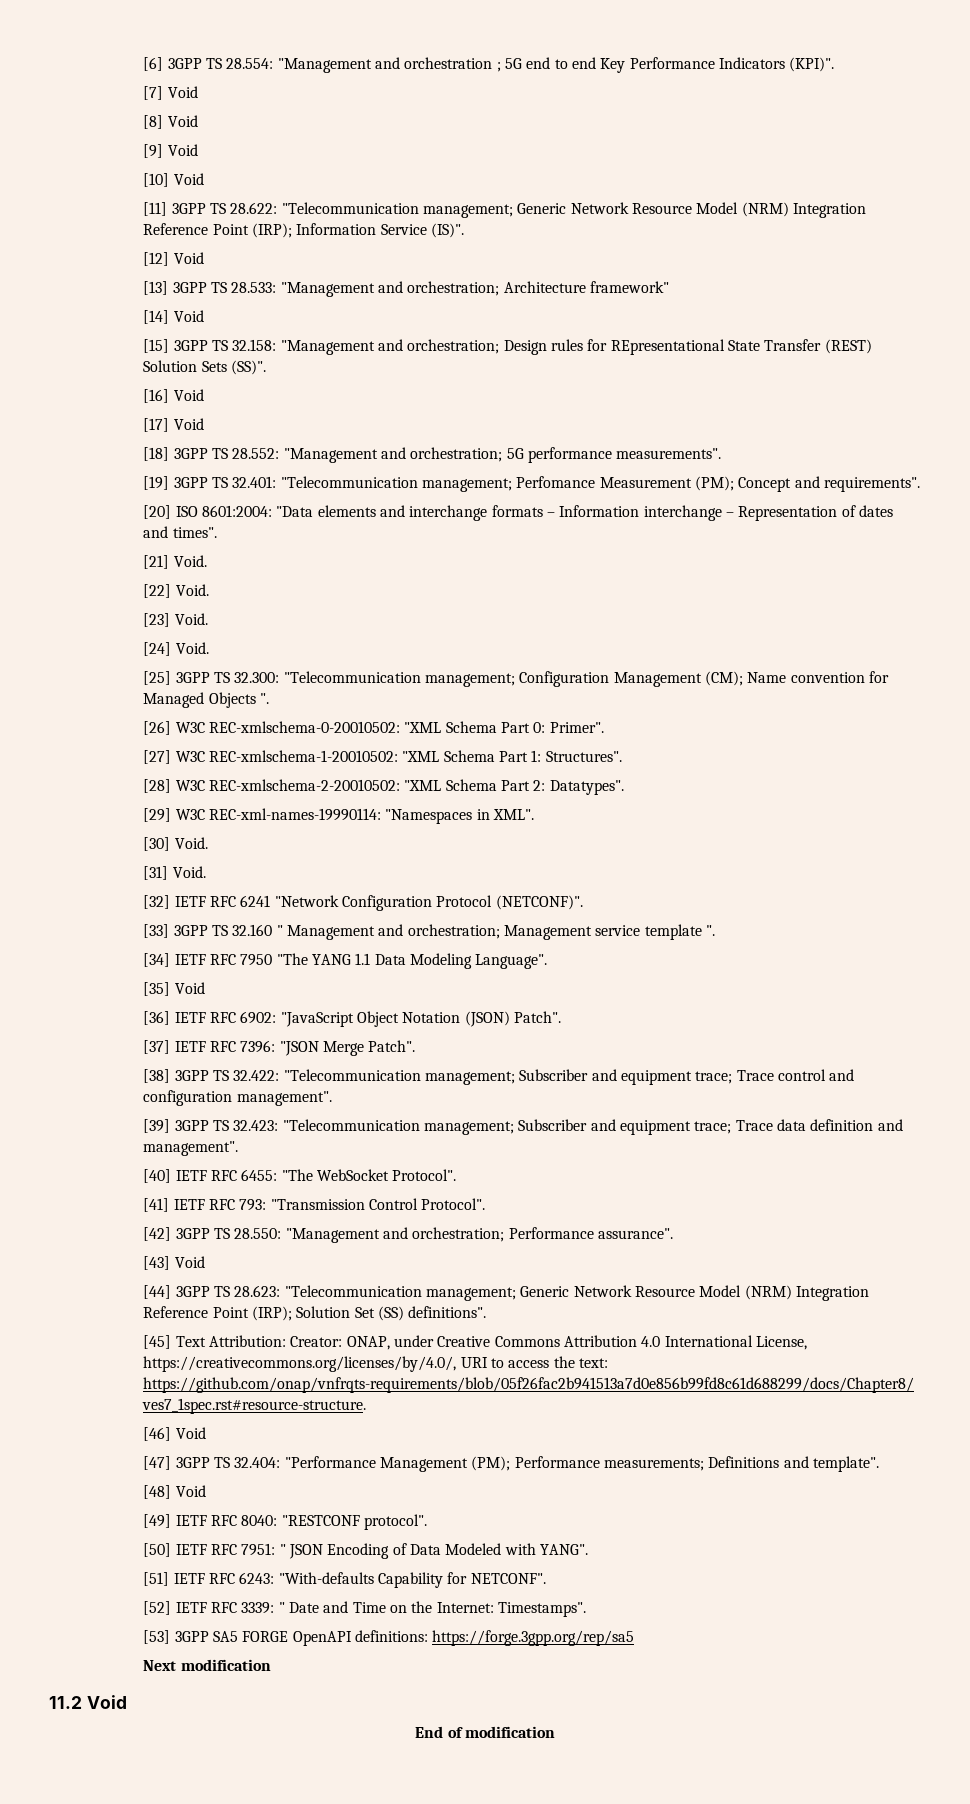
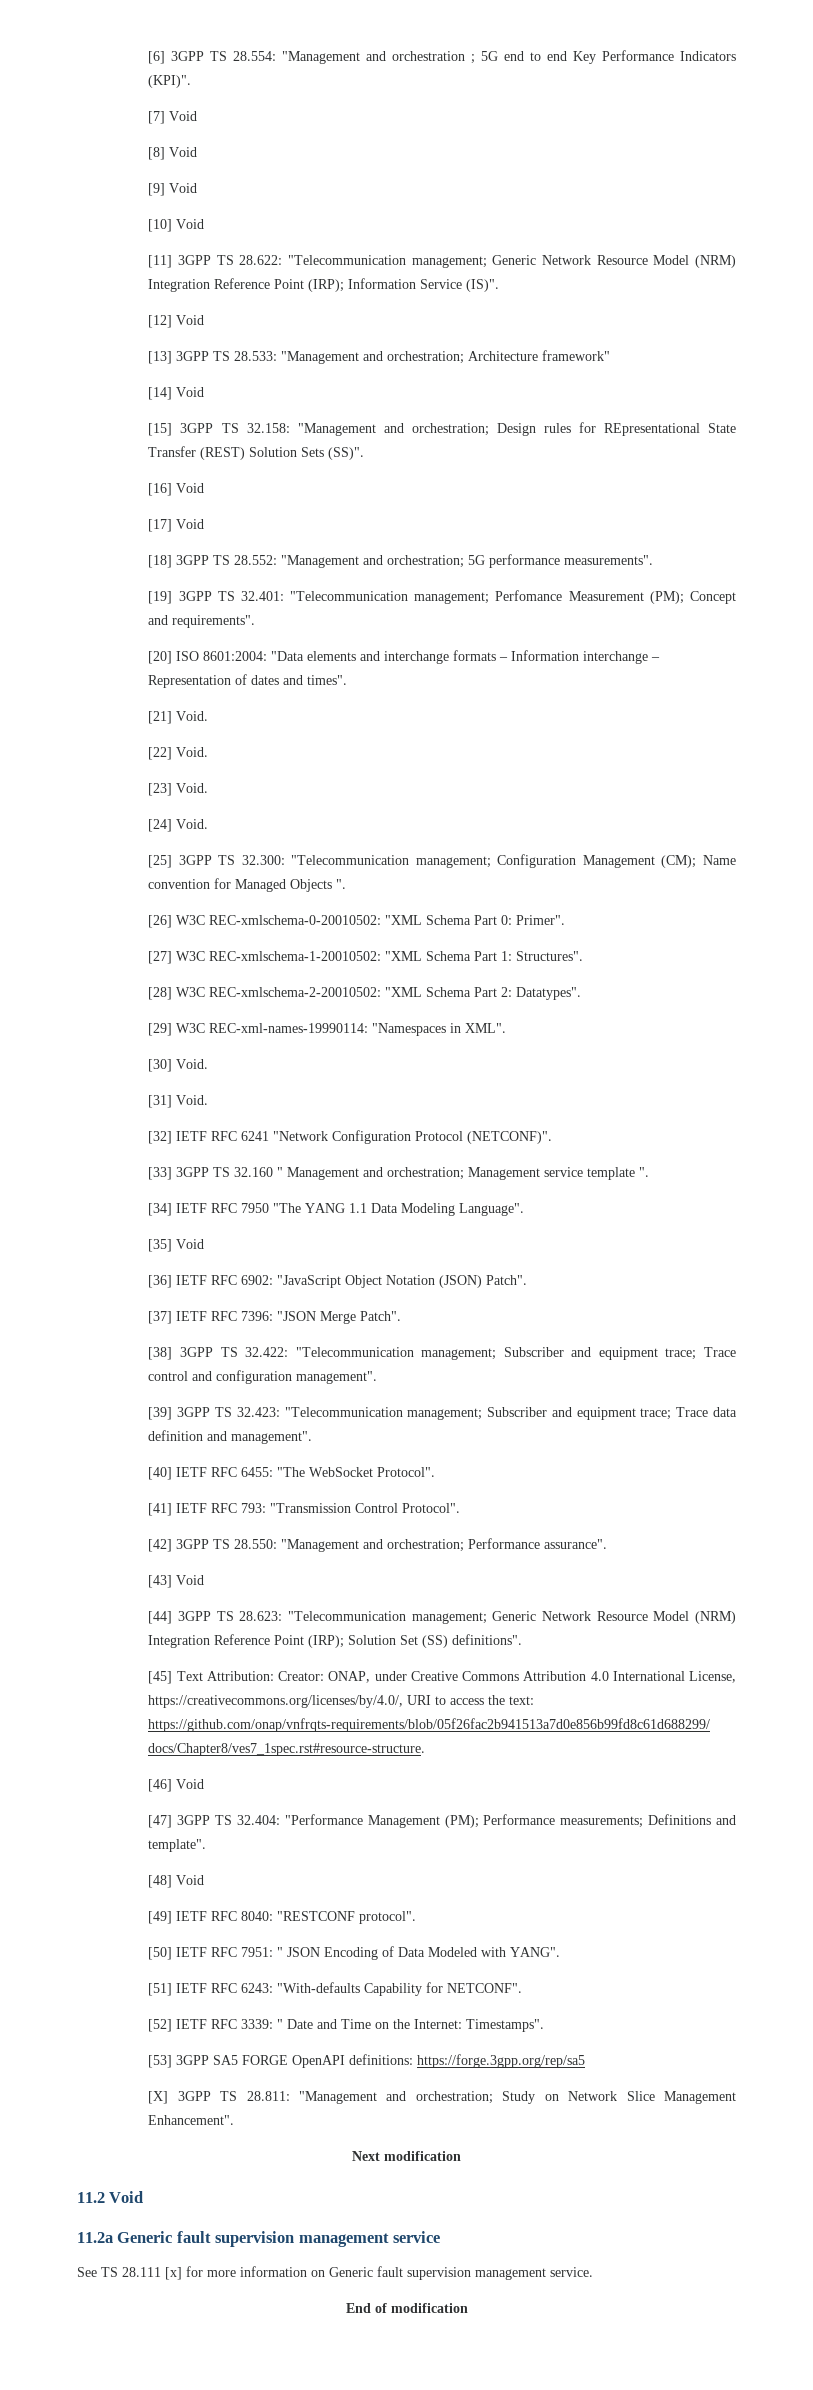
+ [X] 3GPP TS 28.811: "Management and orchestration; Study on Network Slice Management Enhancement".
  Next modification
  11.2 Void
+ 11.2a Generic fault supervision management service
+ See TS 28.111 [x] for more information on Generic fault supervision management service.

